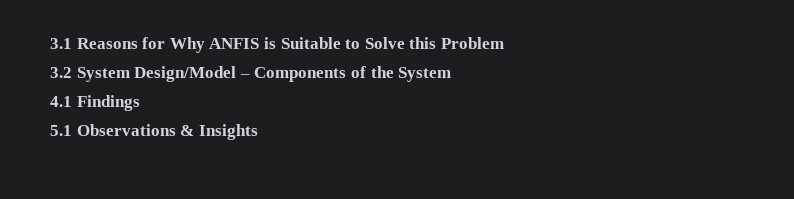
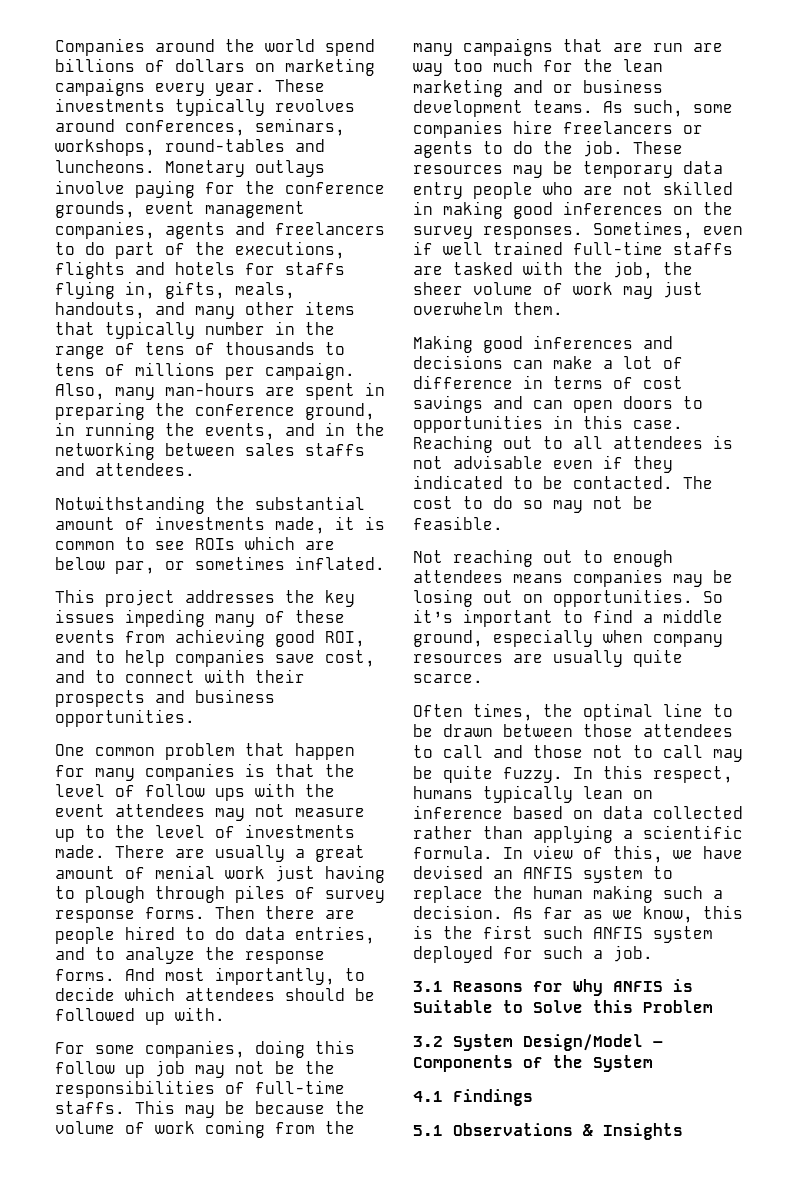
+ Companies around the world spend billions of dollars on marketing campaigns every year. These investments typically revolves around conferences, seminars, workshops, round-tables and luncheons. Monetary outlays involve paying for the conference grounds, event management companies, agents and freelancers to do part of the executions, flights and hotels for staffs flying in, gifts, meals, handouts, and many other items that typically number in the range of tens of thousands to tens of millions per campaign. Also, many man-hours are spent in preparing the conference ground, in running the events, and in the networking between sales staffs and attendees.
+ Notwithstanding the substantial amount of investments made, it is common to see ROIs which are below par, or sometimes inflated.
+ This project addresses the key issues impeding many of these events from achieving good ROI, and to help companies save cost, and to connect with their prospects and business opportunities.
+ One common problem that happen for many companies is that the level of follow ups with the event attendees may not measure up to the level of investments made. There are usually a great amount of menial work just having to plough through piles of survey response forms. Then there are people hired to do data entries, and to analyze the response forms. And most importantly, to decide which attendees should be followed up with.
+ For some companies, doing this follow up job may not be the responsibilities of full-time staffs. This may be because the volume of work coming from the many campaigns that are run are way too much for the lean marketing and or business development teams. As such, some companies hire freelancers or agents to do the job. These resources may be temporary data entry people who are not skilled in making good inferences on the survey responses. Sometimes, even if well trained full-time staffs are tasked with the job, the sheer volume of work may just overwhelm them.
+ Making good inferences and decisions can make a lot of difference in terms of cost savings and can open doors to opportunities in this case. Reaching out to all attendees is not advisable even if they indicated to be contacted. The cost to do so may not be feasible.
+ Not reaching out to enough attendees means companies may be losing out on opportunities. So it’s important to find a middle ground, especially when company resources are usually quite scarce.
+ Often times, the optimal line to be drawn between those attendees to call and those not to call may be quite fuzzy. In this respect, humans typically lean on inference based on data collected rather than applying a scientific formula. In view of this, we have devised an ANFIS system to replace the human making such a decision. As far as we know, this is the first such ANFIS system deployed for such a job.

